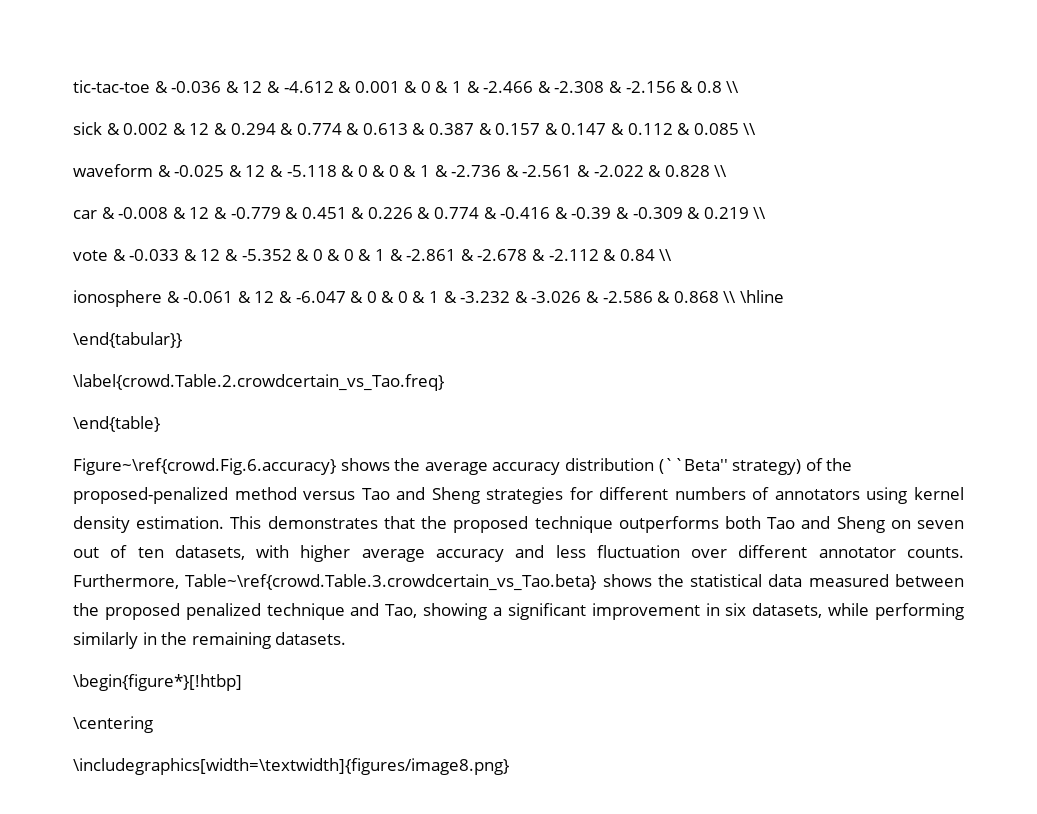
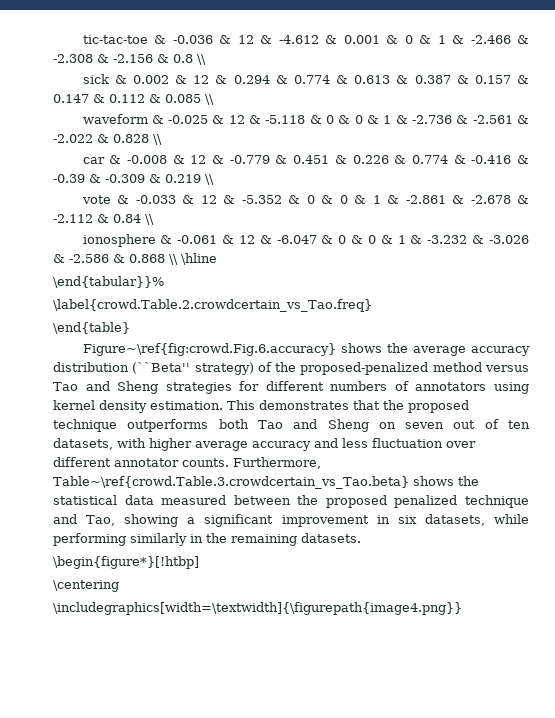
- \end{tabular}}
+ \end{tabular}}%
- Figure~\ref{crowd.Fig.6.accuracy} shows the average accuracy distribution (``Beta'' strategy) of the proposed-penalized method versus Tao and Sheng strategies for different numbers of annotators using kernel density estimation.
+ Figure~\ref{fig:crowd.Fig.6.accuracy} shows the average accuracy distribution (``Beta'' strategy) of the proposed-penalized method versus Tao and Sheng strategies for different numbers of annotators using kernel density estimation.
- \includegraphics[width=\textwidth]{figures/image8.png}
+ \includegraphics[width=\textwidth]{\figurepath{image4.png}}

